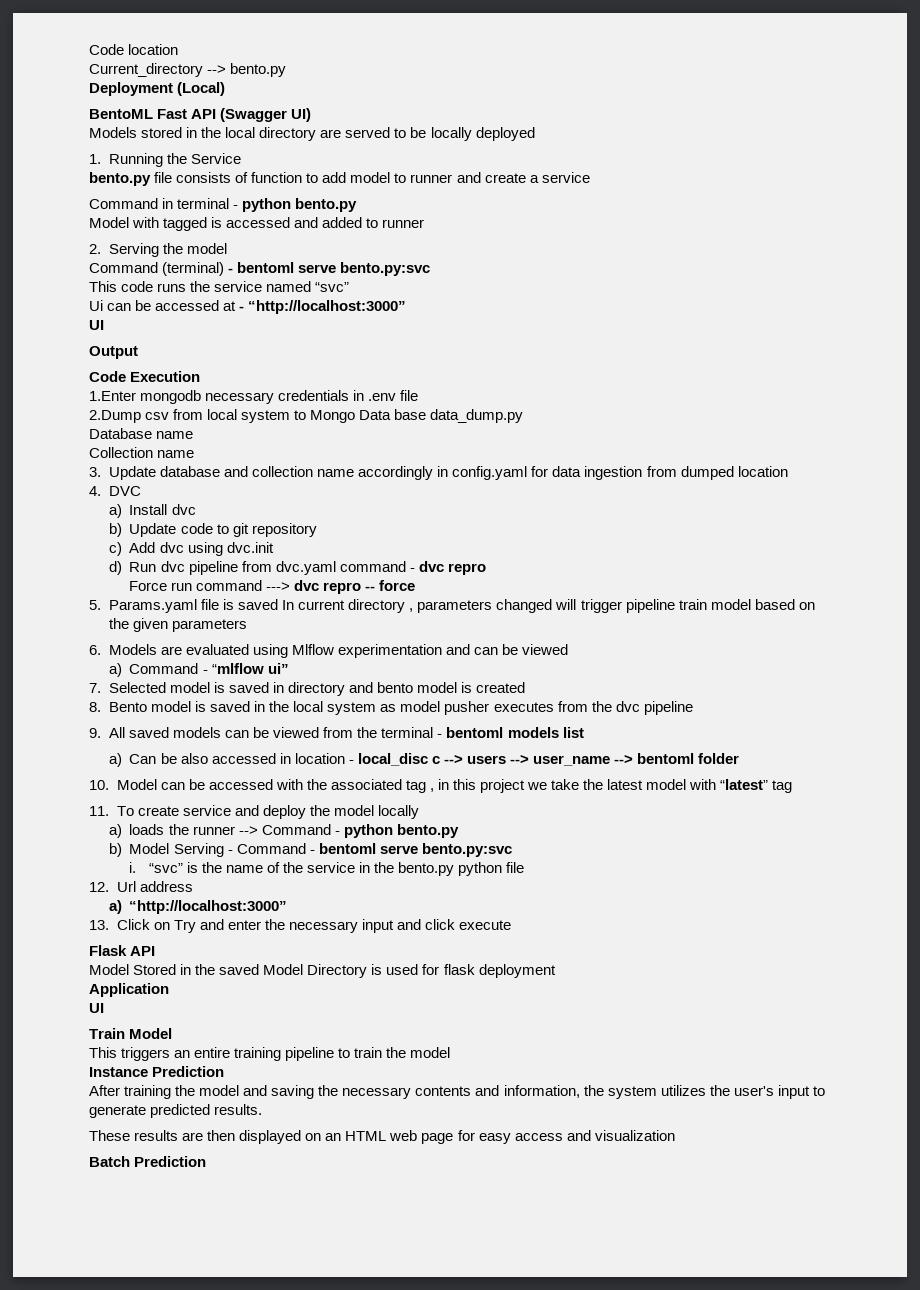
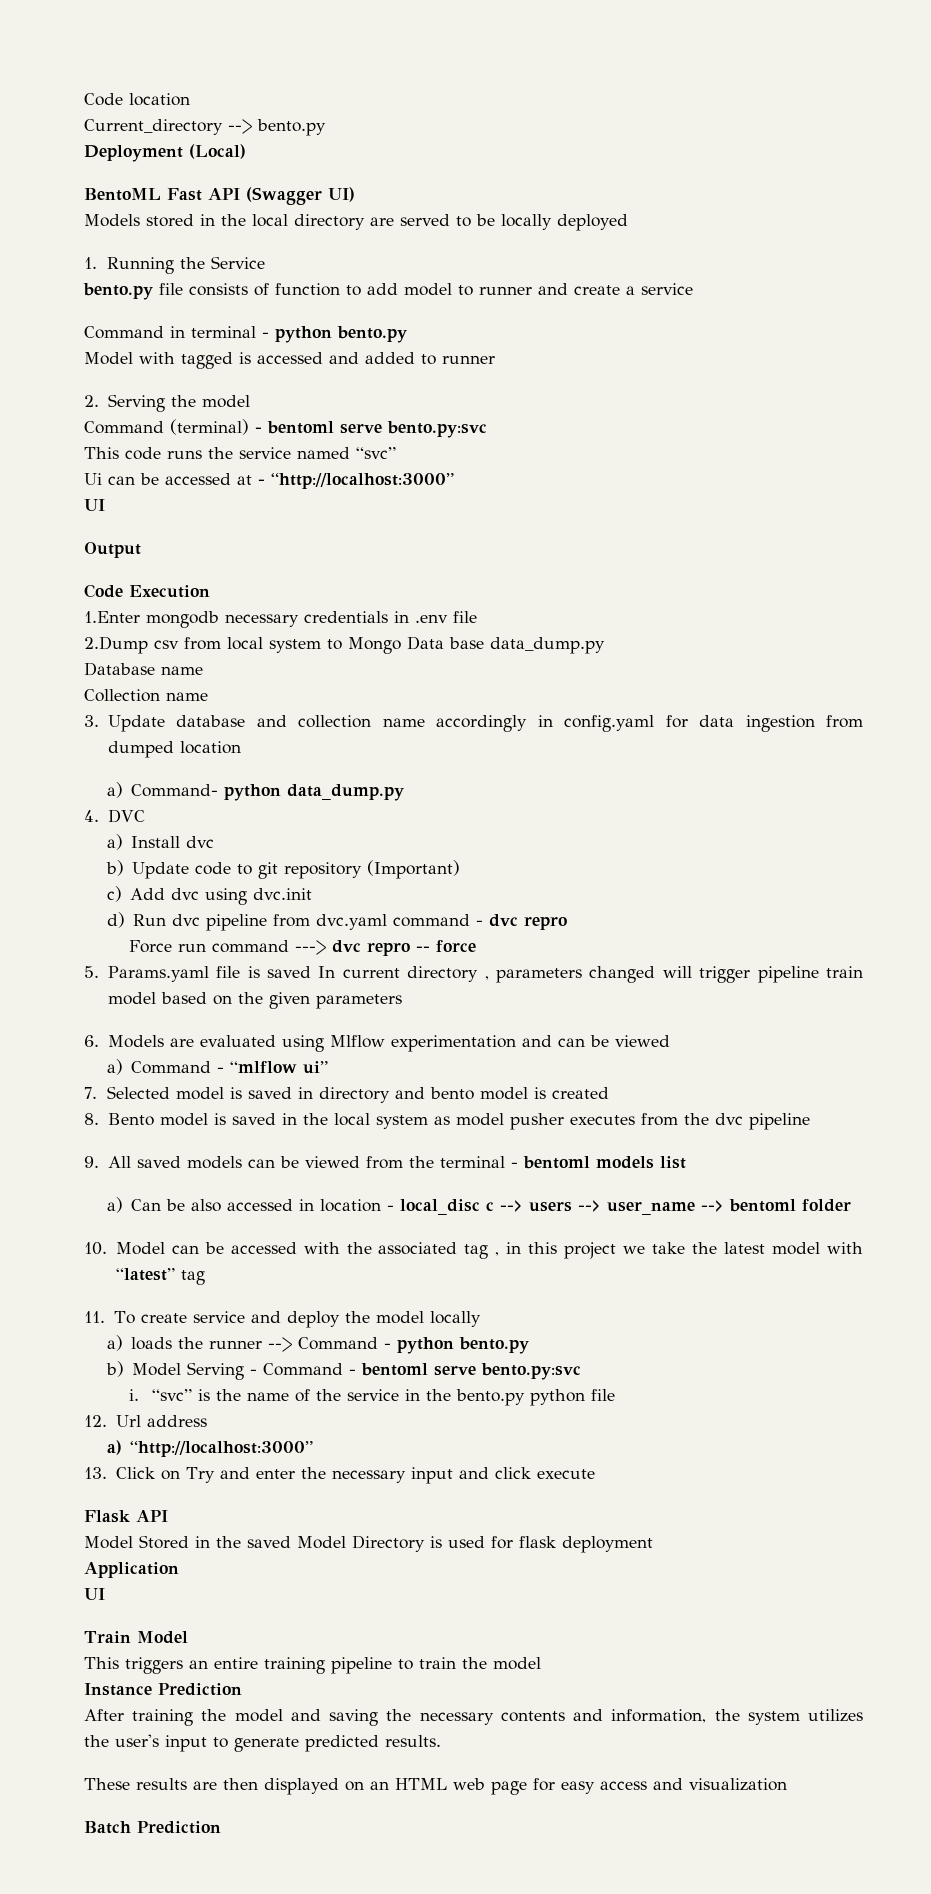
+ a) Command- python data_dump.py
- b) Update code to git repository
+ b) Update code to git repository (Important)

